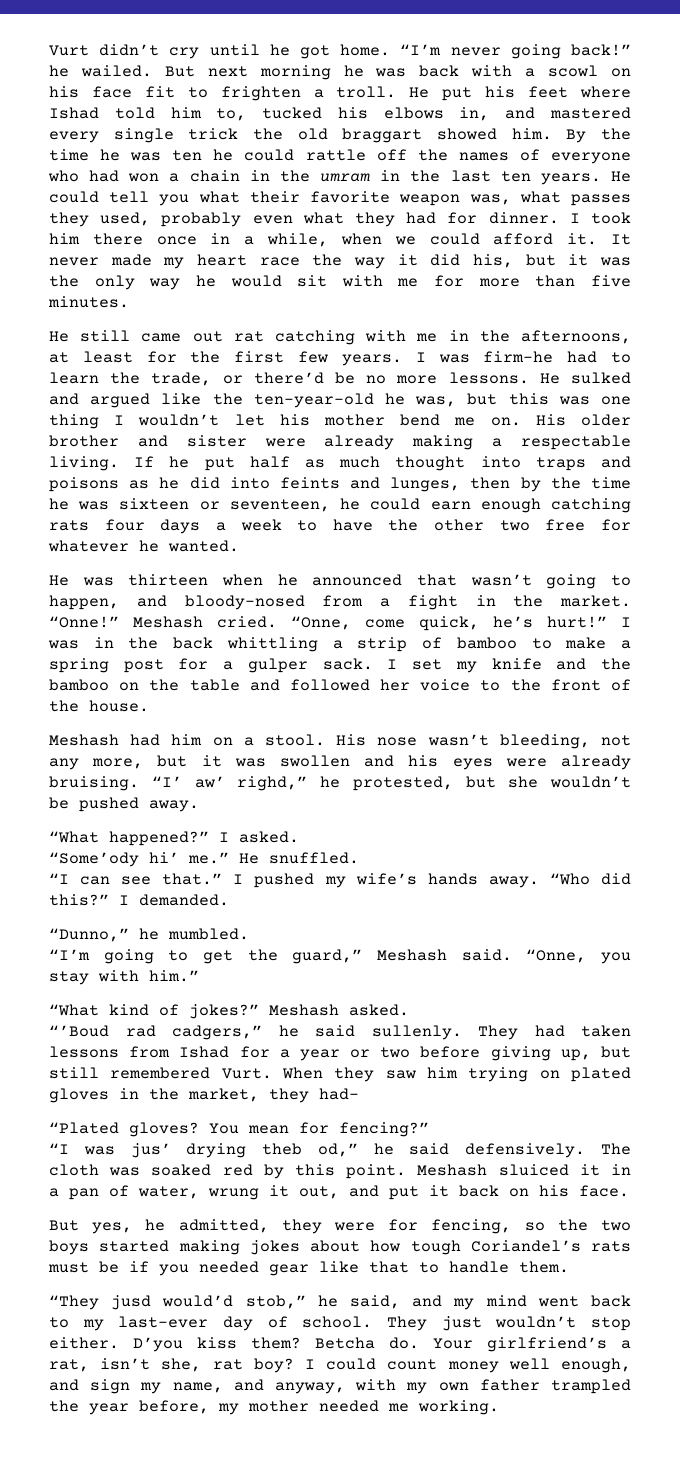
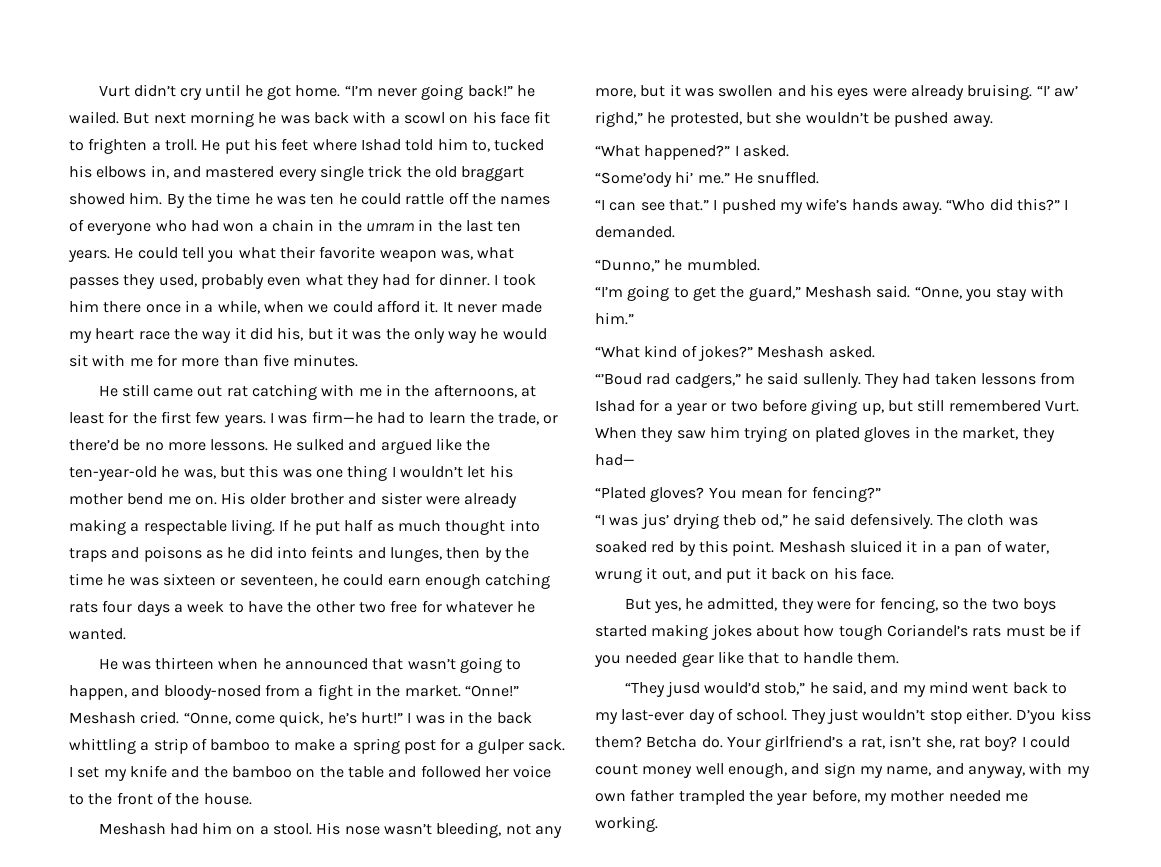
- I was firm–he had to learn the trade, or there’d be no more lessons.
+ I was firm—he had to learn the trade, or there’d be no more lessons.
- When they saw him trying on plated gloves in the market, they had–
+ When they saw him trying on plated gloves in the market, they had—

